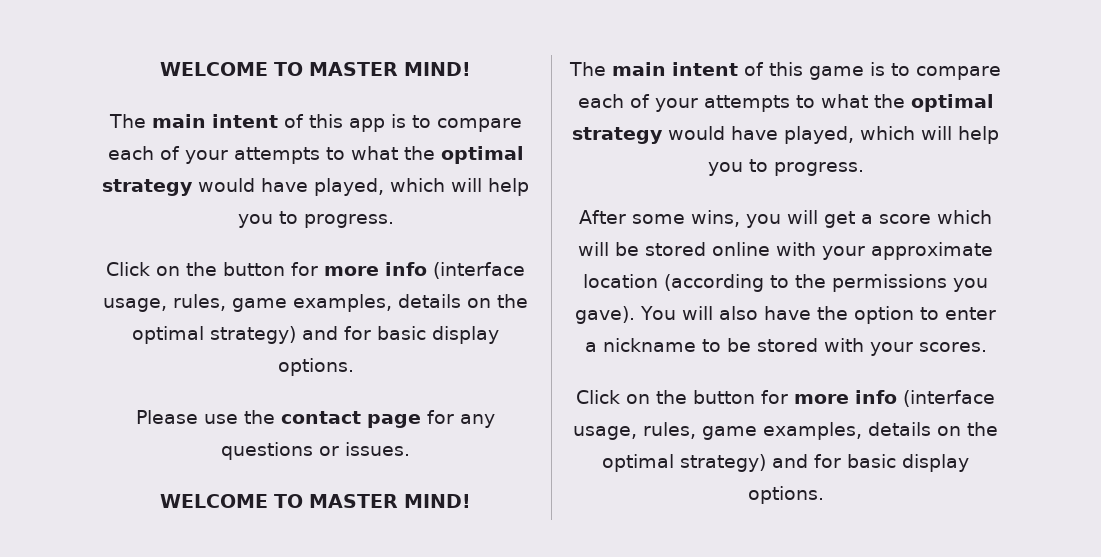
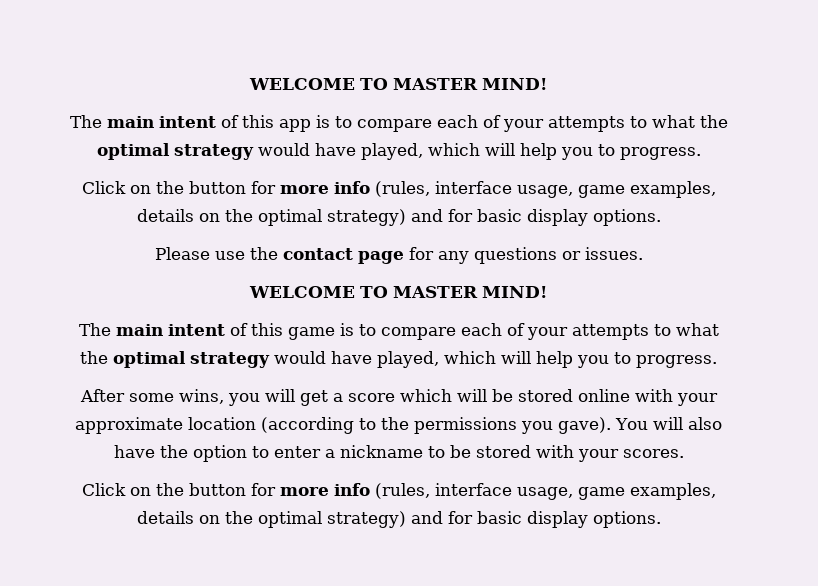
  The main intent of this app is to compare each of your attempts to what the optimal strategy would have played, which will help you to progress.
- Click on the button for more info (interface usage, rules, game examples, details on the optimal strategy) and for basic display options.
+ Click on the button for more info (rules, interface usage, game examples, details on the optimal strategy) and for basic display options.
  You will also have the option to enter a nickname to be stored with your scores.
- Click on the button for more info (interface usage, rules, game examples, details on the optimal strategy) and for basic display options.
+ Click on the button for more info (rules, interface usage, game examples, details on the optimal strategy) and for basic display options.

